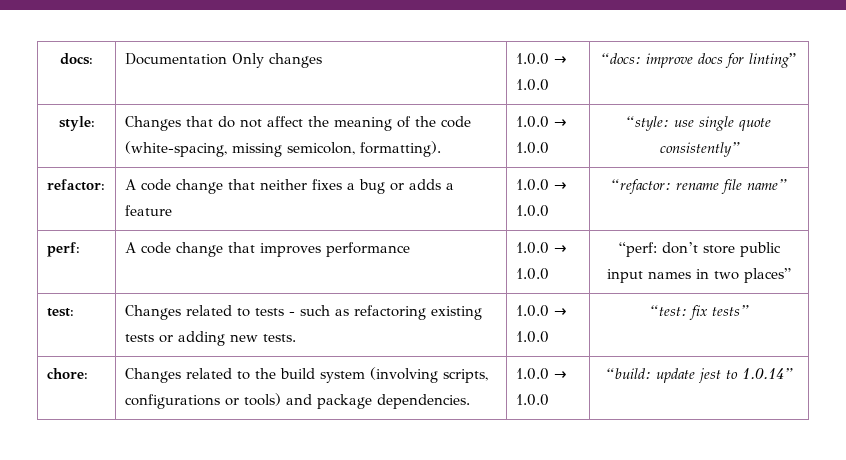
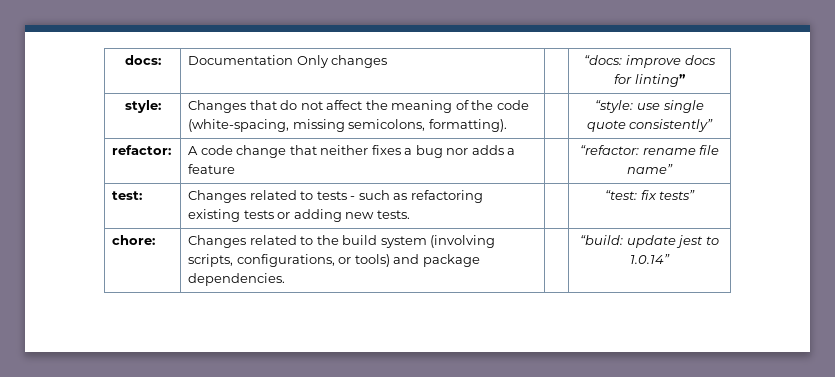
- docs: | Documentation Only changes | 1.0.0 → 1.0.0 | “docs: improve docs for linting”
+ docs: | Documentation Only changes | | “docs: improve docs for linting”
- style: | Changes that do not affect the meaning of the code (white-spacing, missing semicolon, formatting). | 1.0.0 → 1.0.0 | “style: use single quote consistently”
+ style: | Changes that do not affect the meaning of the code (white-spacing, missing semicolons, formatting). | | “style: use single quote consistently”
- refactor: | A code change that neither fixes a bug or adds a feature | 1.0.0 → 1.0.0 | “refactor: rename file name”
+ refactor: | A code change that neither fixes a bug nor adds a feature | | “refactor: rename file name”
- perf: | A code change that improves performance | 1.0.0 → 1.0.0 | “perf: don’t store public input names in two places”
- test: | Changes related to tests - such as refactoring existing tests or adding new tests. | 1.0.0 → 1.0.0 | “test: fix tests”
+ test: | Changes related to tests - such as refactoring existing tests or adding new tests. | | “test: fix tests”
- chore: | Changes related to the build system (involving scripts, configurations or tools) and package dependencies. | 1.0.0 → 1.0.0 | “build: update jest to 1.0.14”
+ chore: | Changes related to the build system (involving scripts, configurations, or tools) and package dependencies. | | “build: update jest to 1.0.14”

